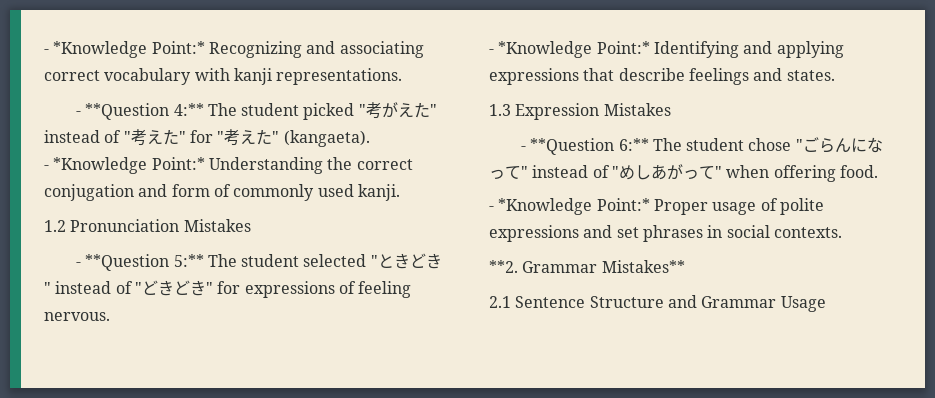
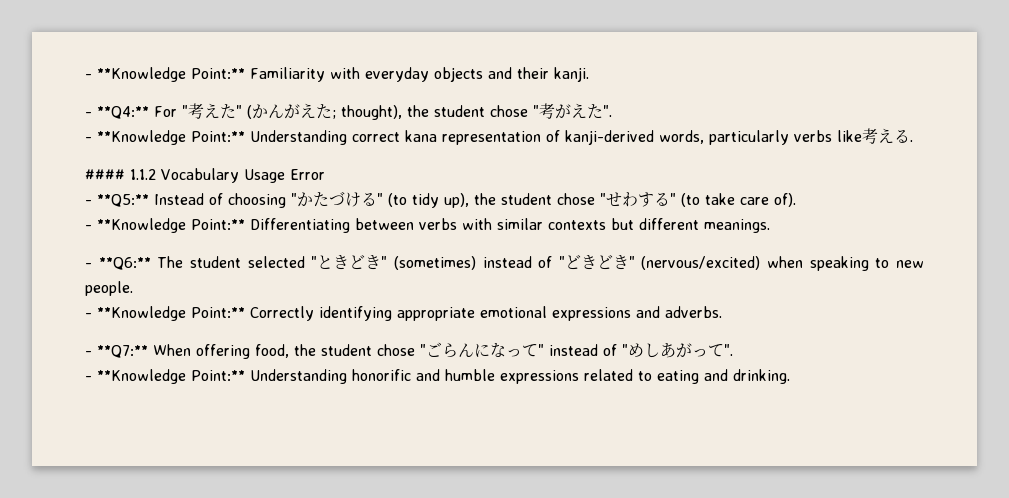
- - *Knowledge Point:* Recognizing and associating correct vocabulary with kanji representations.
- - **Question 4:** The student picked "考がえた" instead of "考えた" for "考えた" (kangaeta).
- - *Knowledge Point:* Understanding the correct conjugation and form of commonly used kanji.
- 1.2 Pronunciation Mistakes
- - **Question 5:** The student selected "ときどき" instead of "どきどき" for expressions of feeling nervous.
- - *Knowledge Point:* Identifying and applying expressions that describe feelings and states.
- 1.3 Expression Mistakes
- - **Question 6:** The student chose "ごらんになって" instead of "めしあがって" when offering food.
- - *Knowledge Point:* Proper usage of polite expressions and set phrases in social contexts.
- **2. Grammar Mistakes**
- 2.1 Sentence Structure and Grammar Usage
+ - **Knowledge Point:** Familiarity with everyday objects and their kanji.
+ - **Q4:** For "考えた" (かんがえた; thought), the student chose "考がえた".
+ - **Knowledge Point:** Understanding correct kana representation of kanji-derived words, particularly verbs like考える.
+ #### 1.1.2 Vocabulary Usage Error
+ - **Q5:** Instead of choosing "かたづける" (to tidy up), the student chose "せわする" (to take care of).
+ - **Knowledge Point:** Differentiating between verbs with similar contexts but different meanings.
+ - **Q6:** The student selected "ときどき" (sometimes) instead of "どきどき" (nervous/excited) when speaking to new people.
+ - **Knowledge Point:** Correctly identifying appropriate emotional expressions and adverbs.
+ - **Q7:** When offering food, the student chose "ごらんになって" instead of "めしあがって".
+ - **Knowledge Point:** Understanding honorific and humble expressions related to eating and drinking.

